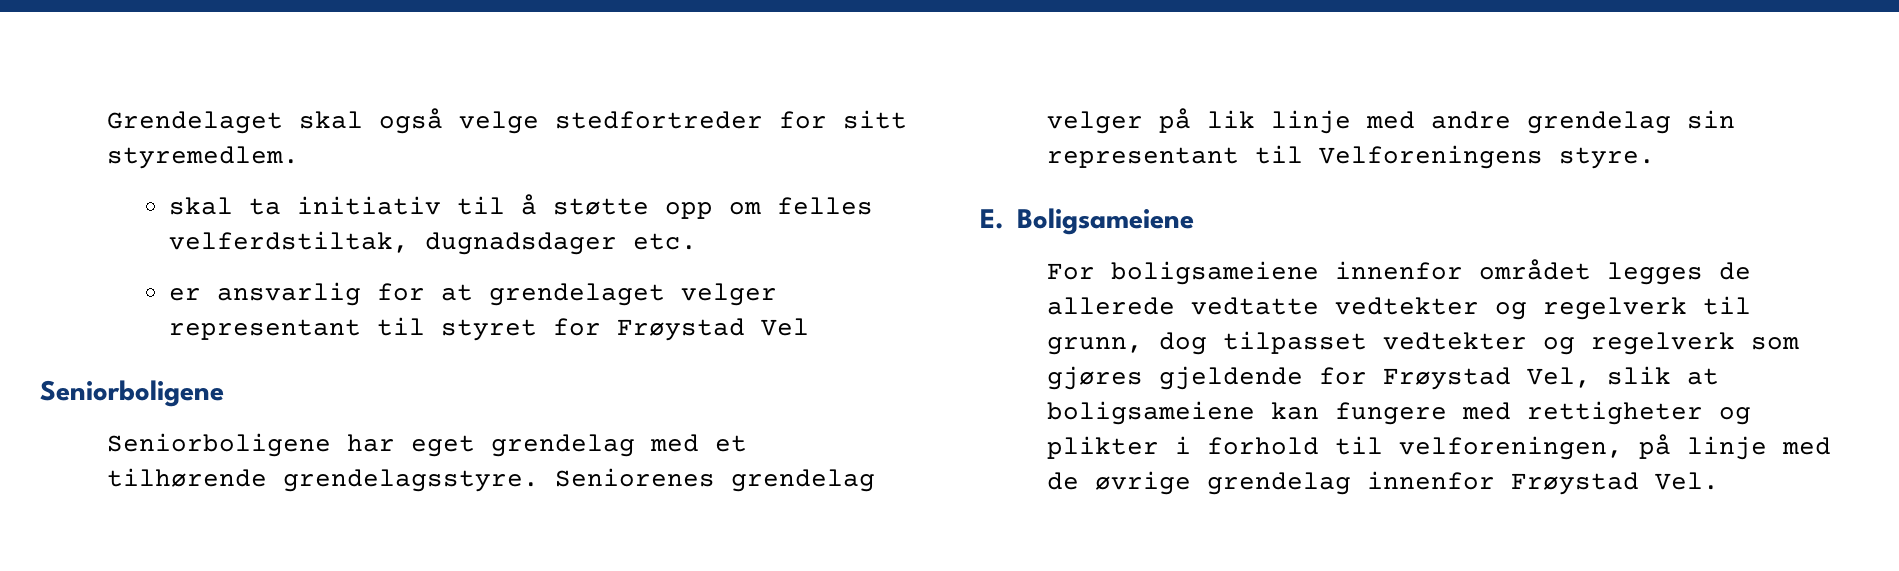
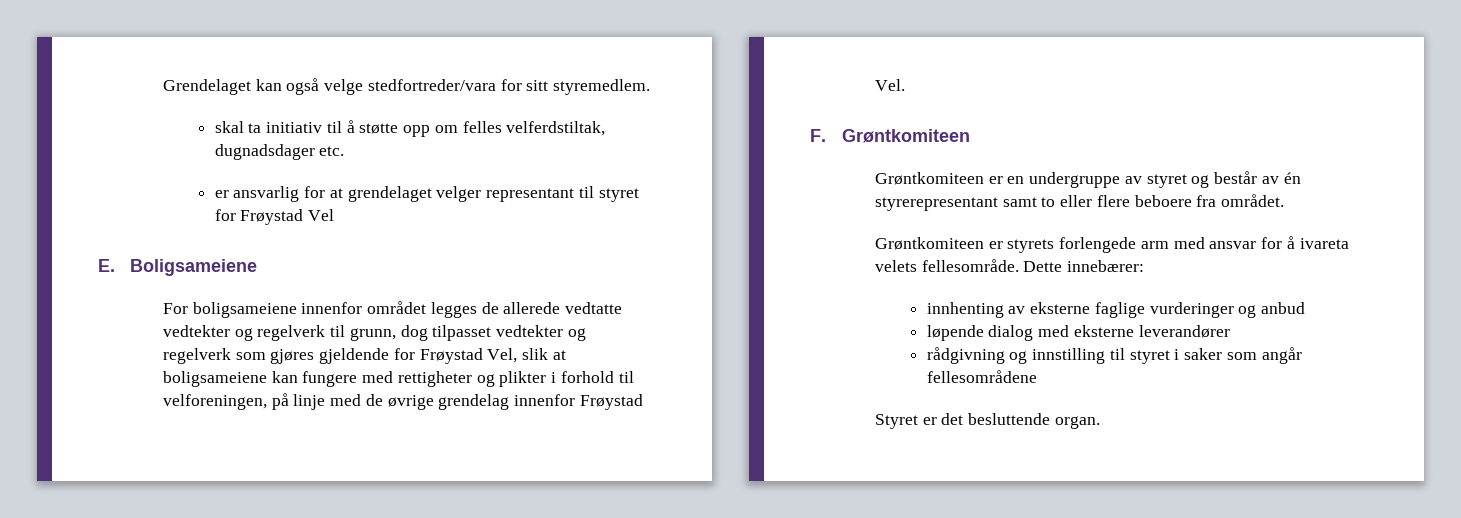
- Grendelaget skal også velge stedfortreder for sitt styremedlem.
+ Grendelaget kan også velge stedfortreder/vara for sitt styremedlem.
  er ansvarlig for at grendelaget velger representant til styret for Frøystad Vel
- Seniorboligene
- Seniorboligene har eget grendelag med et tilhørende grendelagsstyre. Seniorenes grendelag velger på lik linje med andre grendelag sin representant til Velforeningens styre.
+ F. Grøntkomiteen
+ Grøntkomiteen er en undergruppe av styret og består av én styrerepresentant samt to eller flere beboere fra området.
+ Grøntkomiteen er styrets forlengede arm med ansvar for å ivareta velets fellesområde. Dette innebærer:
+ innhenting av eksterne faglige vurderinger og anbud
+ løpende dialog med eksterne leverandører
+ rådgivning og innstilling til styret i saker som angår fellesområdene
+ Styret er det besluttende organ.

